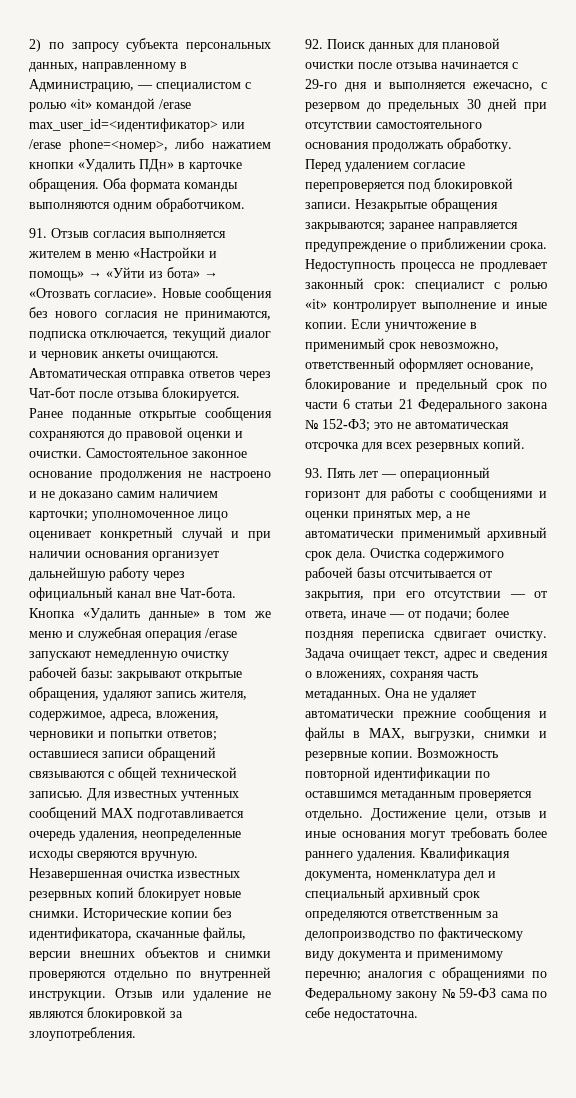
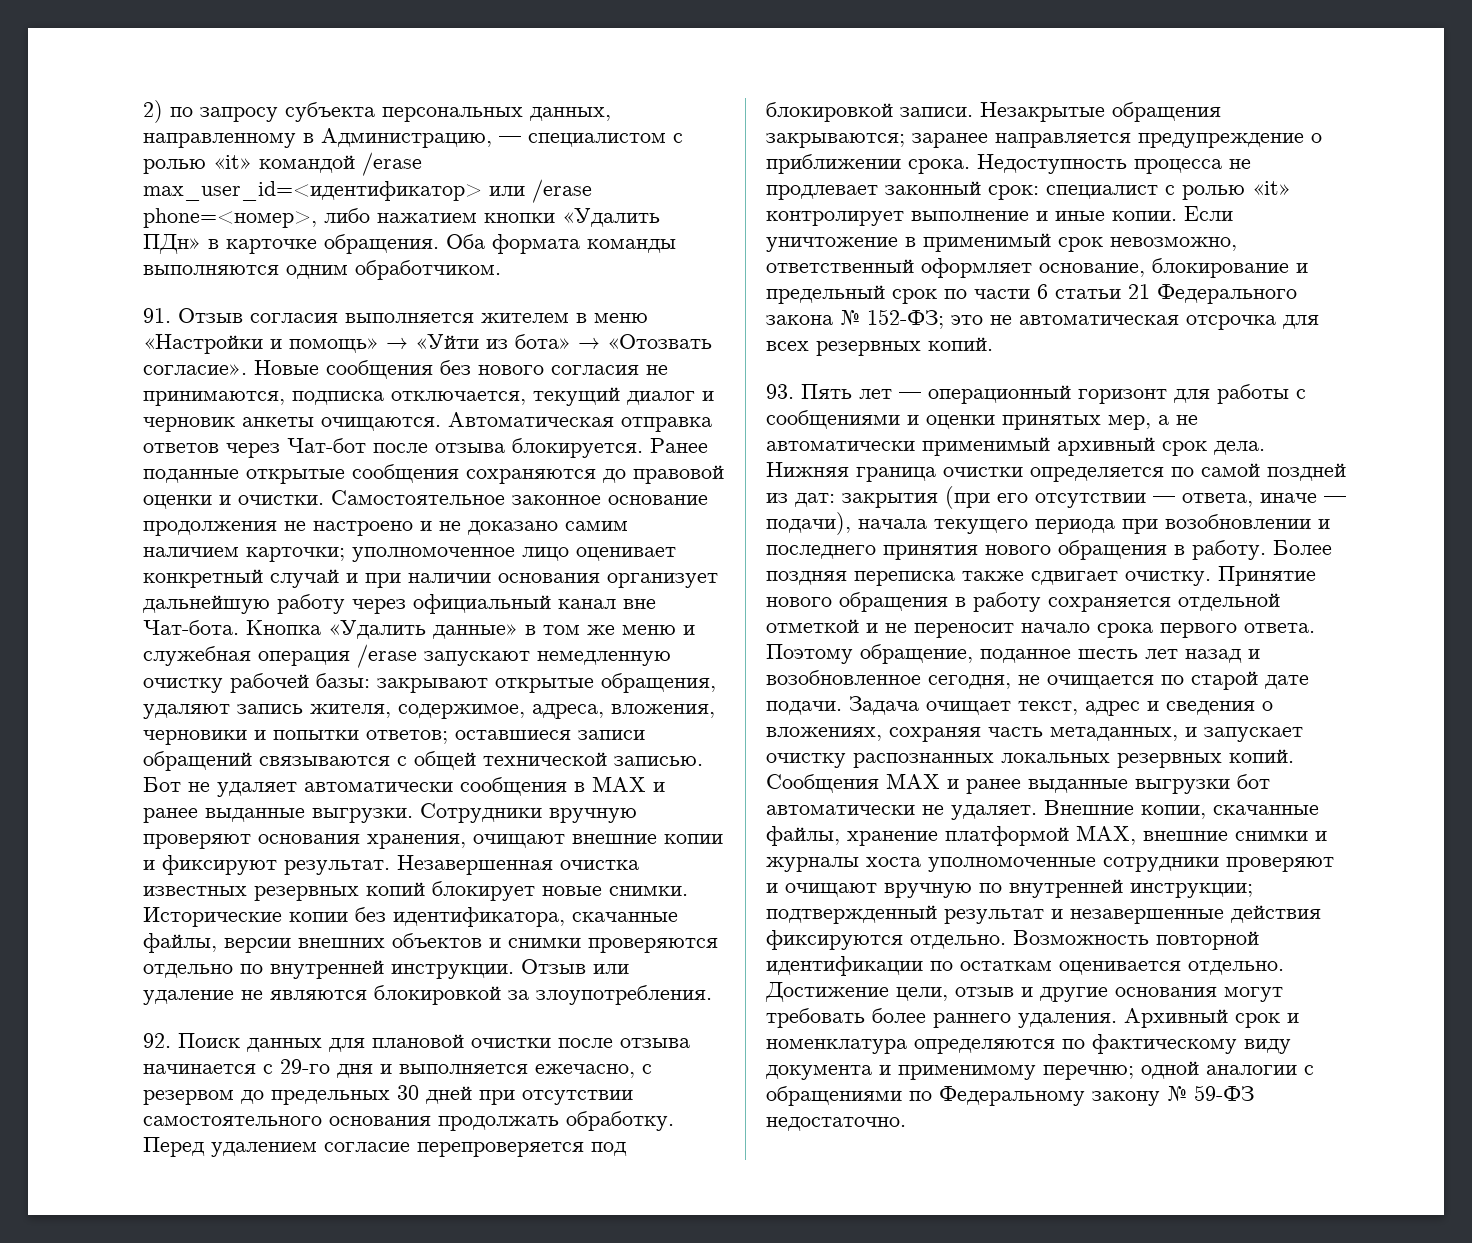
- Для известных учтенных сообщений MAX подготавливается очередь удаления, неопределенные исходы сверяются вручную.
+ Бот не удаляет автоматически сообщения в MAX и ранее выданные выгрузки. Сотрудники вручную проверяют основания хранения, очищают внешние копии и фиксируют результат.
- Очистка содержимого рабочей базы отсчитывается от закрытия, при его отсутствии — от ответа, иначе — от подачи; более поздняя переписка сдвигает очистку.
+ Нижняя граница очистки определяется по самой поздней из дат: закрытия (при его отсутствии — ответа, иначе — подачи), начала текущего периода при возобновлении и последнего принятия нового обращения в работу. Более поздняя переписка также сдвигает очистку.
+ Принятие нового обращения в работу сохраняется отдельной отметкой и не переносит начало срока первого ответа. Поэтому обращение, поданное шесть лет назад и возобновленное сегодня, не очищается по старой дате подачи.
- Задача очищает текст, адрес и сведения о вложениях, сохраняя часть метаданных. Она не удаляет автоматически прежние сообщения и файлы в MAX, выгрузки, снимки и резервные копии.
+ Задача очищает текст, адрес и сведения о вложениях, сохраняя часть метаданных, и запускает очистку распознанных локальных резервных копий. Сообщения MAX и ранее выданные выгрузки бот автоматически не удаляет. Внешние копии, скачанные файлы, хранение платформой MAX, внешние снимки и журналы хоста уполномоченные сотрудники проверяют и очищают вручную по внутренней инструкции; подтвержденный результат и незавершенные действия фиксируются отдельно.
- Возможность повторной идентификации по оставшимся метаданным проверяется отдельно.
+ Возможность повторной идентификации по остаткам оценивается отдельно.
- Достижение цели, отзыв и иные основания могут требовать более раннего удаления.
+ Достижение цели, отзыв и другие основания могут требовать более раннего удаления.
- Квалификация документа, номенклатура дел и специальный архивный срок определяются ответственным за делопроизводство по фактическому виду документа и применимому перечню; аналогия с обращениями по Федеральному закону № 59-ФЗ сама по себе недостаточна.
+ Архивный срок и номенклатура определяются по фактическому виду документа и применимому перечню; одной аналогии с обращениями по Федеральному закону № 59-ФЗ недостаточно.

